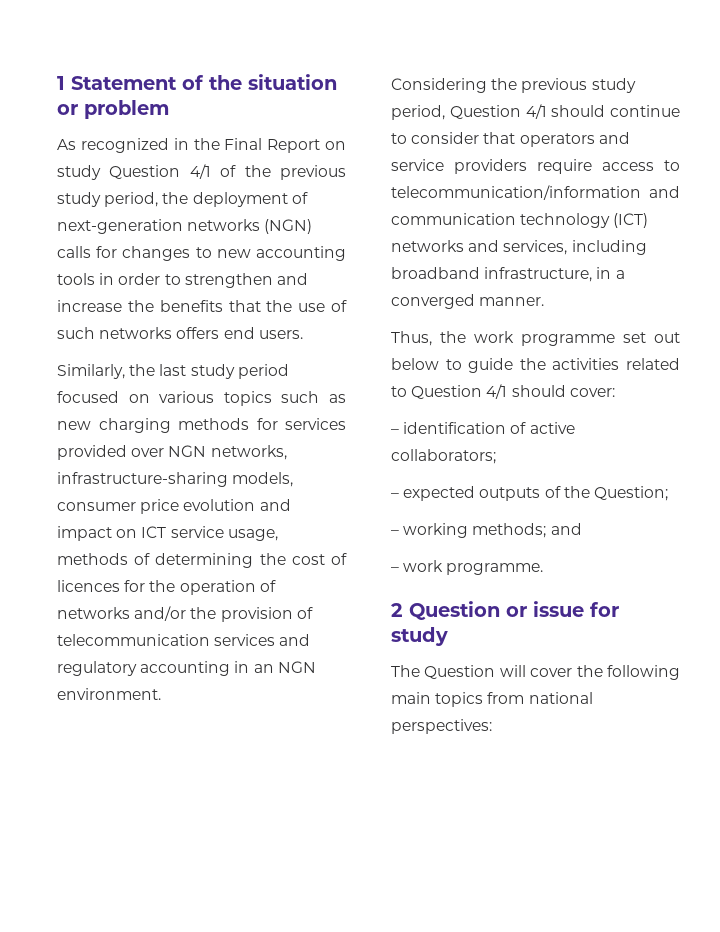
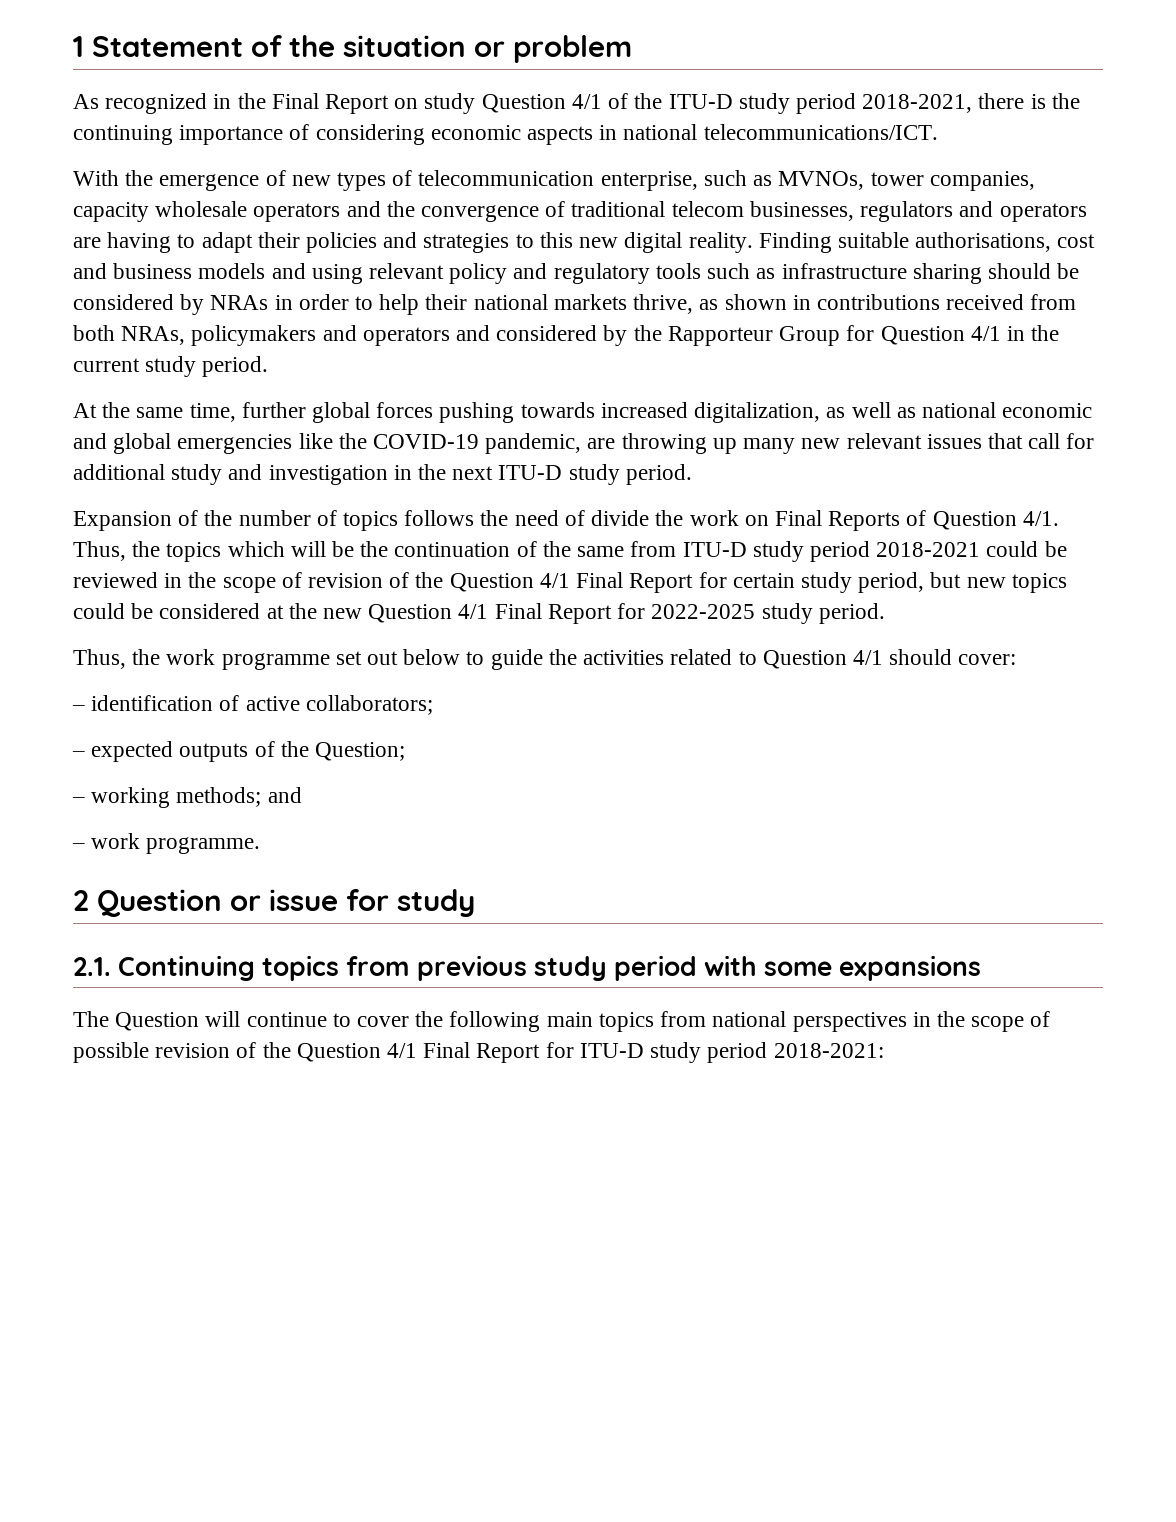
- As recognized in the Final Report on study Question 4/1 of the previous study period, the deployment of next-generation networks (NGN) calls for changes to new accounting tools in order to strengthen and increase the benefits that the use of such networks offers end users.
- Similarly, the last study period focused on various topics such as new charging methods for services provided over NGN networks, infrastructure-sharing models, consumer price evolution and impact on ICT service usage, methods of determining the cost of licences for the operation of networks and/or the provision of telecommunication services and regulatory accounting in an NGN environment.
- Considering the previous study period, Question 4/1 should continue to consider that operators and service providers require access to telecommunication/information and communication technology (ICT) networks and services, including broadband infrastructure, in a converged manner.
+ As recognized in the Final Report on study Question 4/1 of the ITU-D study period 2018-2021, there is the continuing importance of considering economic aspects in national telecommunications/ICT.
+ With the emergence of new types of telecommunication enterprise, such as MVNOs, tower companies, capacity wholesale operators and the convergence of traditional telecom businesses, regulators and operators are having to adapt their policies and strategies to this new digital reality. Finding suitable authorisations, cost and business models and using relevant policy and regulatory tools such as infrastructure sharing should be considered by NRAs in order to help their national markets thrive, as shown in contributions received from both NRAs, policymakers and operators and considered by the Rapporteur Group for Question 4/1 in the current study period.
+ At the same time, further global forces pushing towards increased digitalization, as well as national economic and global emergencies like the COVID-19 pandemic, are throwing up many new relevant issues that call for additional study and investigation in the next ITU-D study period.
+ Expansion of the number of topics follows the need of divide the work on Final Reports of Question 4/1. Thus, the topics which will be the continuation of the same from ITU-D study period 2018-2021 could be reviewed in the scope of revision of the Question 4/1 Final Report for certain study period, but new topics could be considered at the new Question 4/1 Final Report for 2022-2025 study period.
+ 2.1. Continuing topics from previous study period with some expansions
- The Question will cover the following main topics from national perspectives:
+ The Question will continue to cover the following main topics from national perspectives in the scope of possible revision of the Question 4/1 Final Report for ITU-D study period 2018-2021:

